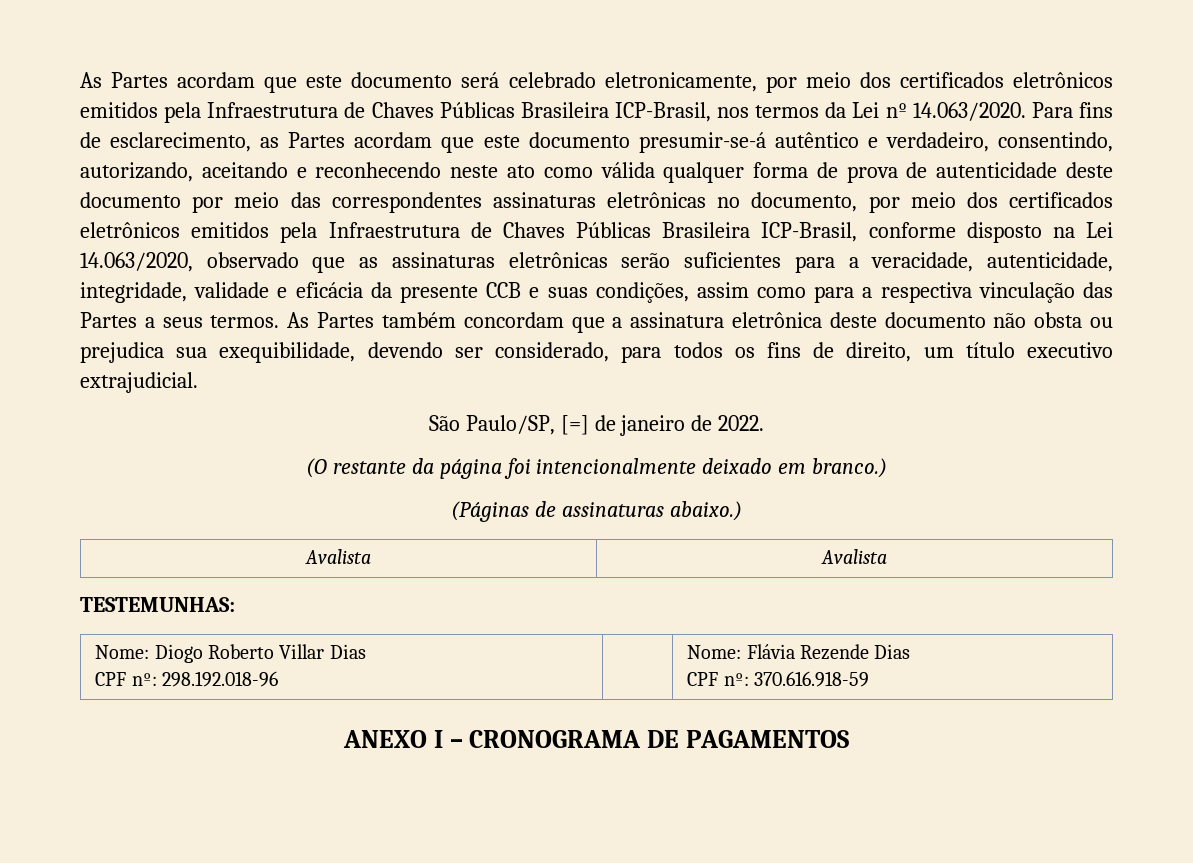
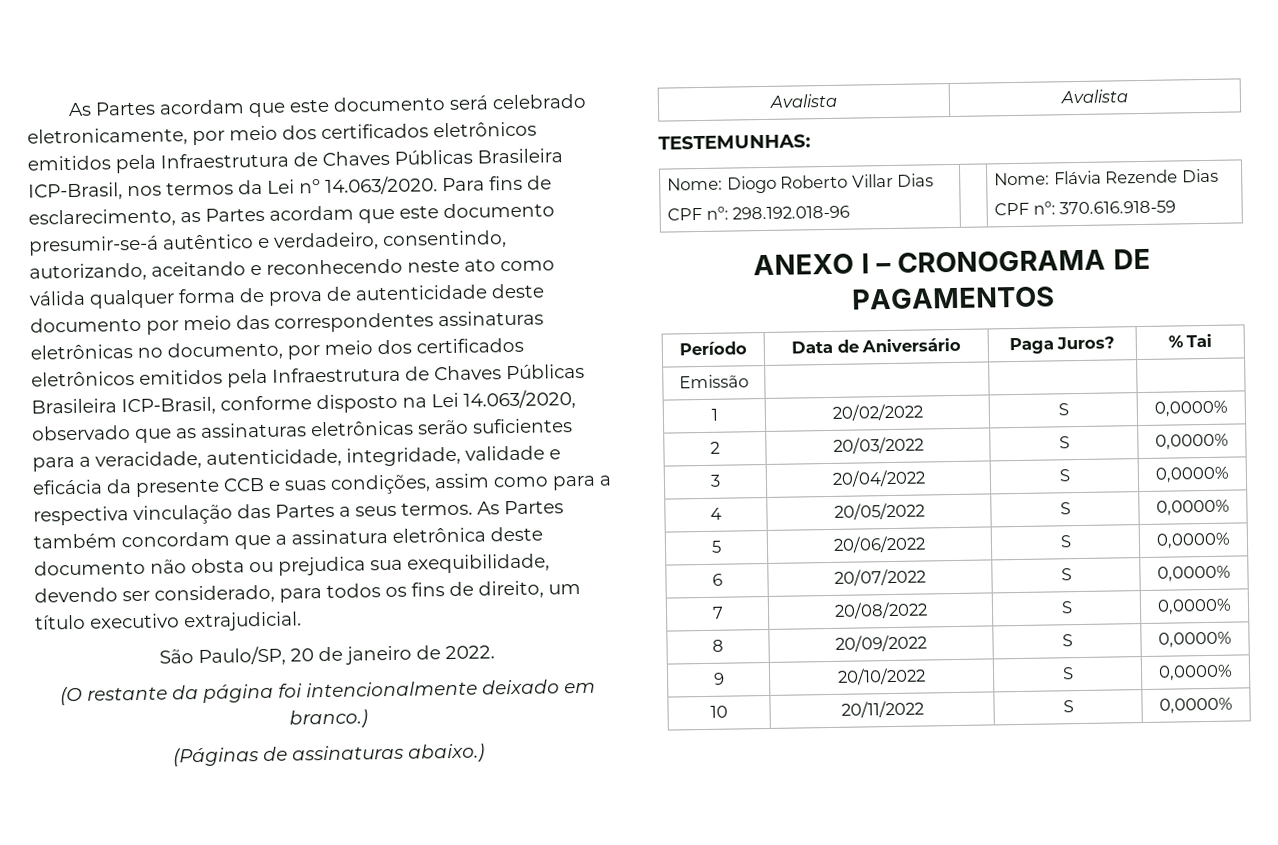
- São Paulo/SP, [=] de janeiro de 2022.
+ São Paulo/SP, 20 de janeiro de 2022.
+ Período | Data de Aniversário | Paga Juros? | % Tai
+ Emissão | | |
+ 1 | 20/02/2022 | S | 0,0000%
+ 2 | 20/03/2022 | S | 0,0000%
+ 3 | 20/04/2022 | S | 0,0000%
+ 4 | 20/05/2022 | S | 0,0000%
+ 5 | 20/06/2022 | S | 0,0000%
+ 6 | 20/07/2022 | S | 0,0000%
+ 7 | 20/08/2022 | S | 0,0000%
+ 8 | 20/09/2022 | S | 0,0000%
+ 9 | 20/10/2022 | S | 0,0000%
+ 10 | 20/11/2022 | S | 0,0000%

